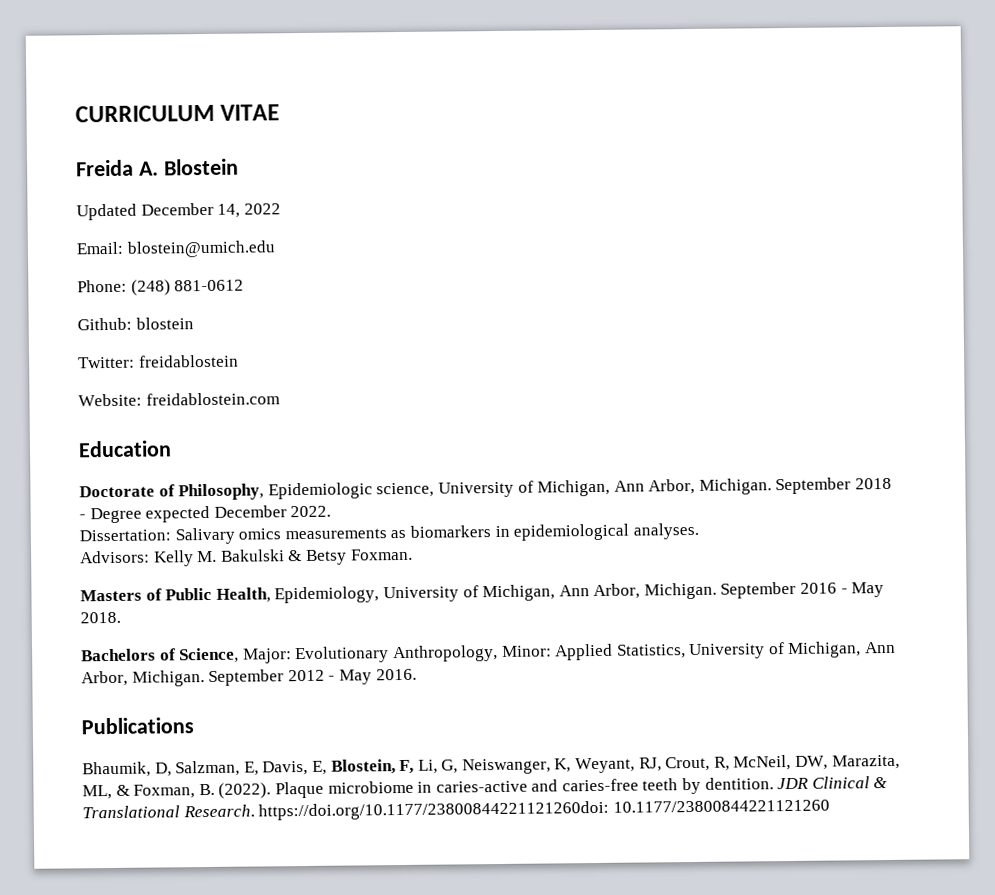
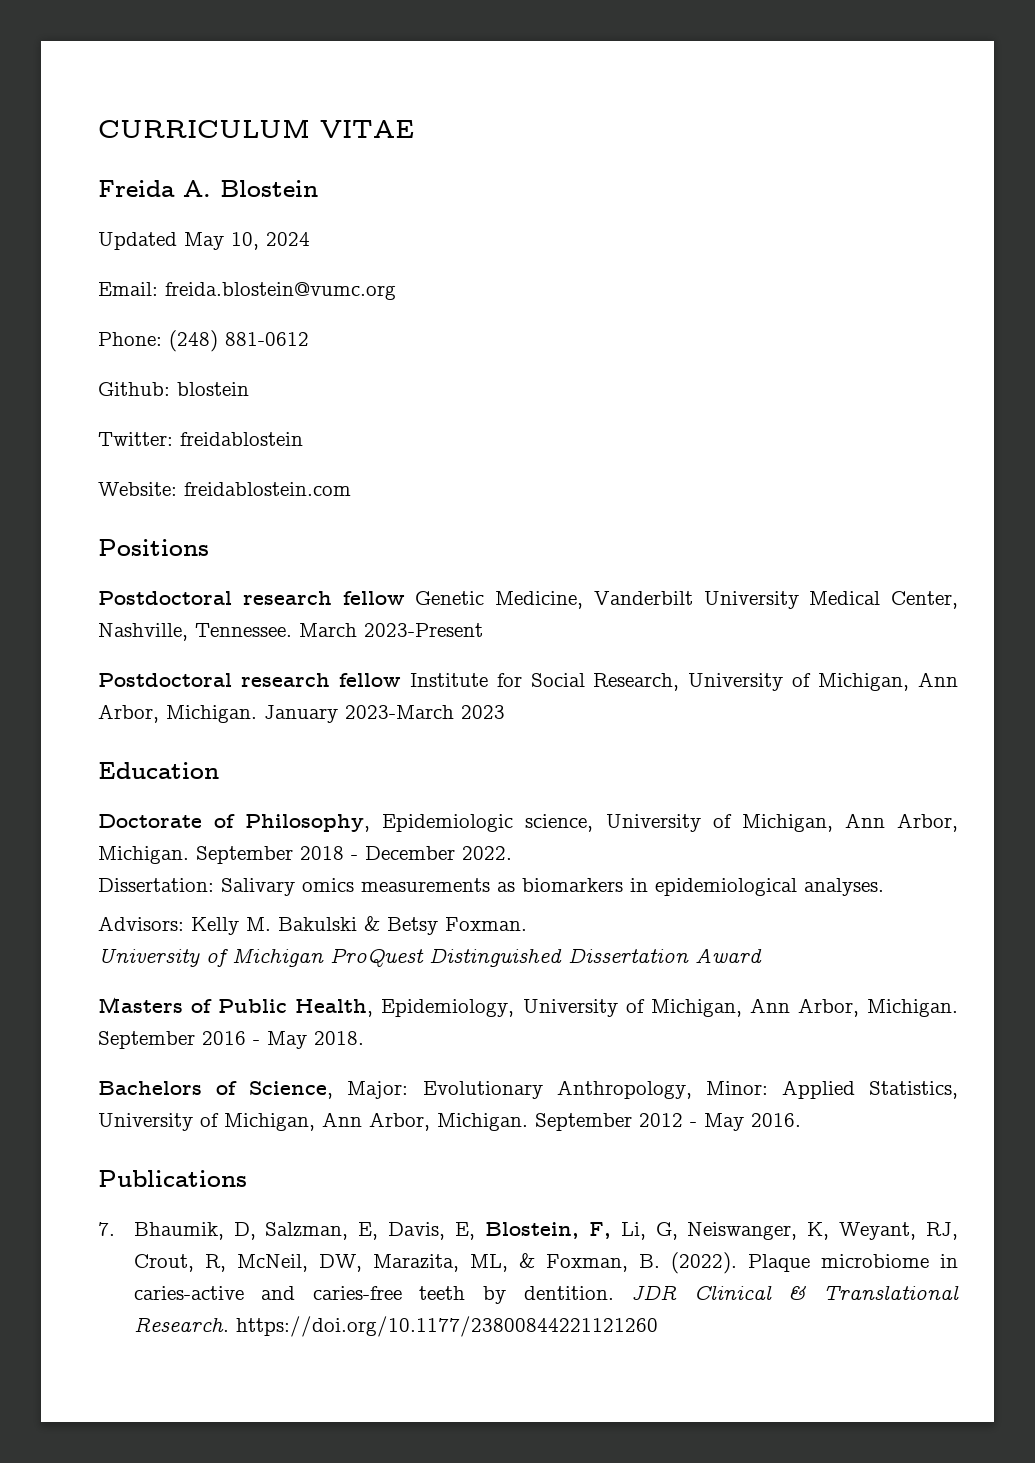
- Updated December 14, 2022
+ Updated May 10, 2024
- Email: blostein@umich.edu
+ Email: freida.blostein@vumc.org
+ Positions
+ Postdoctoral research fellow Genetic Medicine, Vanderbilt University Medical Center, Nashville, Tennessee. March 2023-Present
+ Postdoctoral research fellow Institute for Social Research, University of Michigan, Ann Arbor, Michigan. January 2023-March 2023
- September 2018 - Degree expected December 2022.
+ September 2018 - December 2022.
+ University of Michigan ProQuest Distinguished Dissertation Award
- Bhaumik, D, Salzman, E, Davis, E, Blostein, F, Li, G, Neiswanger, K, Weyant, RJ, Crout, R, McNeil, DW, Marazita, ML, & Foxman, B. (2022).
+ 7. Bhaumik, D, Salzman, E, Davis, E, Blostein, F, Li, G, Neiswanger, K, Weyant, RJ, Crout, R, McNeil, DW, Marazita, ML, & Foxman, B. (2022).
- JDR Clinical & Translational Research. https://doi.org/10.1177/23800844221121260doi: 10.1177/23800844221121260
+ JDR Clinical & Translational Research. https://doi.org/10.1177/23800844221121260

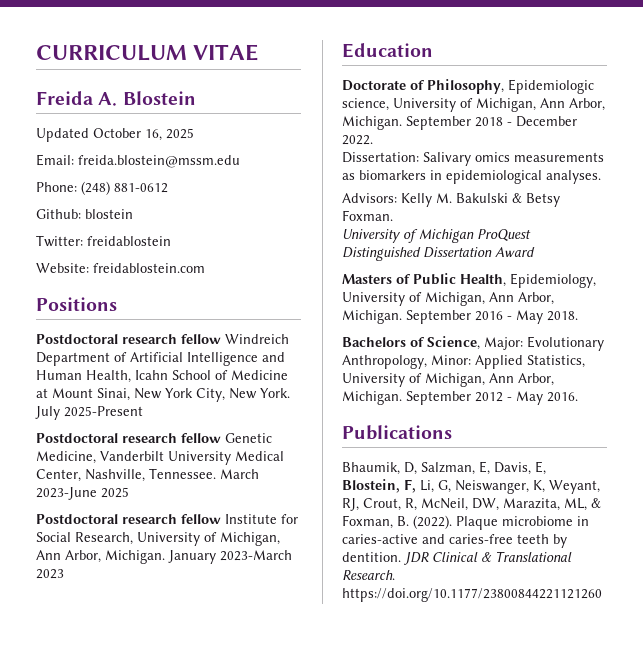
- Updated May 10, 2024
+ Updated October 16, 2025
- Email: freida.blostein@vumc.org
+ Email: freida.blostein@mssm.edu
+ Postdoctoral research fellow Windreich Department of Artificial Intelligence and Human Health, Icahn School of Medicine at Mount Sinai, New York City, New York. July 2025-Present
- March 2023-Present
+ March 2023-June 2025
- 7. Bhaumik, D, Salzman, E, Davis, E, Blostein, F, Li, G, Neiswanger, K, Weyant, RJ, Crout, R, McNeil, DW, Marazita, ML, & Foxman, B. (2022).
+ Bhaumik, D, Salzman, E, Davis, E, Blostein, F, Li, G, Neiswanger, K, Weyant, RJ, Crout, R, McNeil, DW, Marazita, ML, & Foxman, B. (2022).

